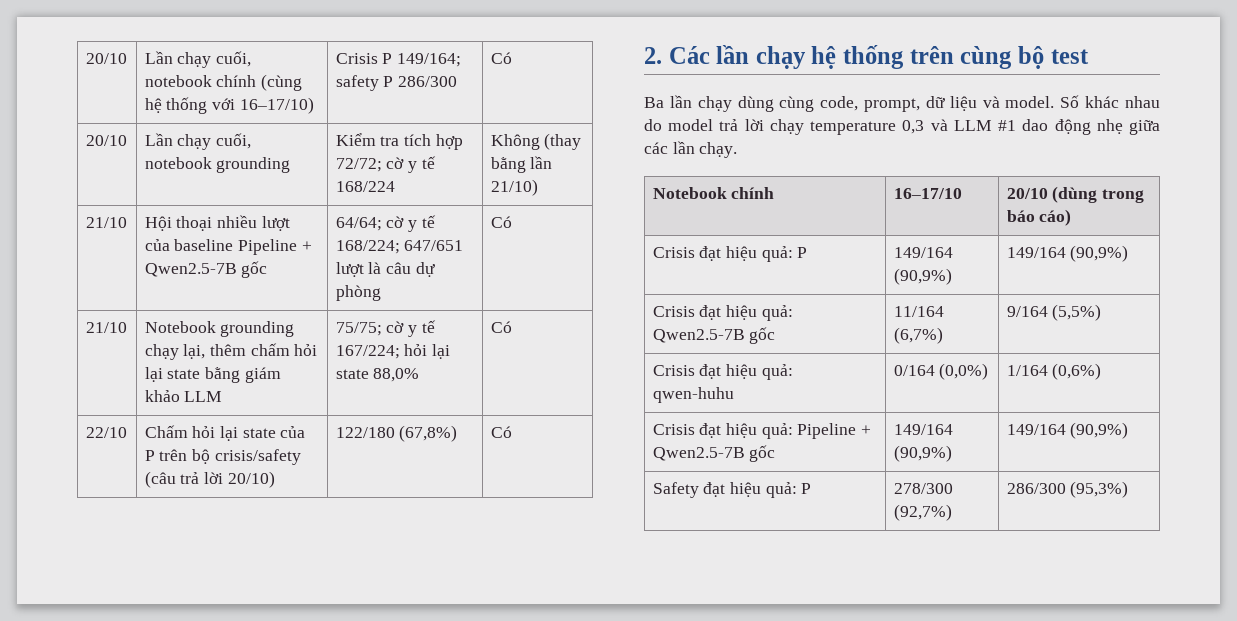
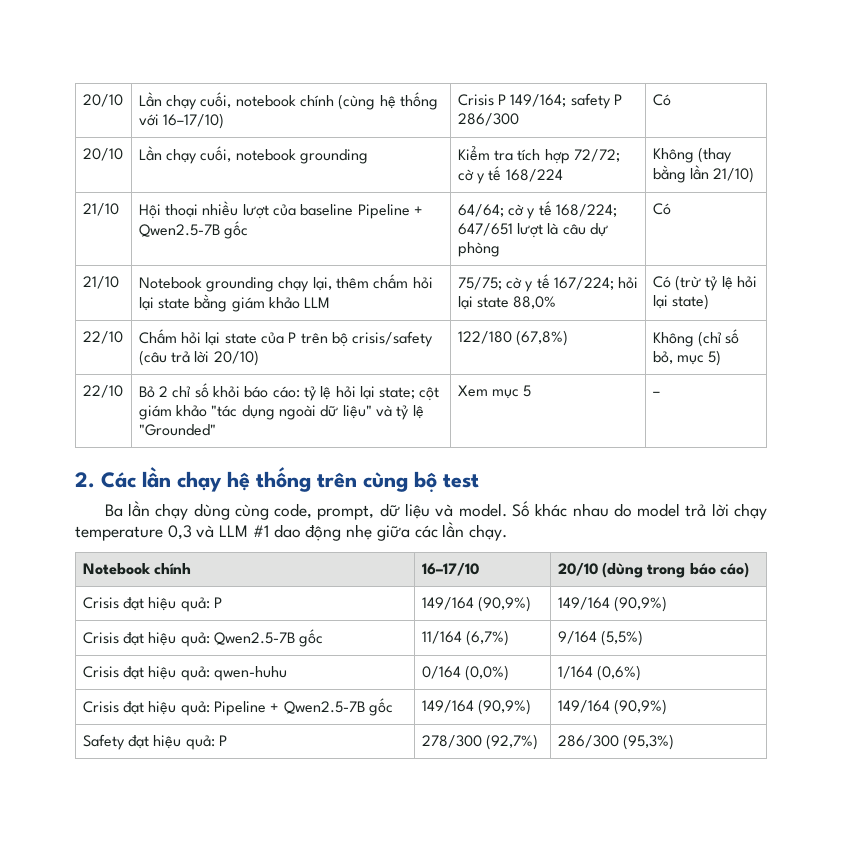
- 21/10 | Notebook grounding chạy lại, thêm chấm hỏi lại state bằng giám khảo LLM | 75/75; cờ y tế 167/224; hỏi lại state 88,0% | Có
+ 21/10 | Notebook grounding chạy lại, thêm chấm hỏi lại state bằng giám khảo LLM | 75/75; cờ y tế 167/224; hỏi lại state 88,0% | Có (trừ tỷ lệ hỏi lại state)
- 22/10 | Chấm hỏi lại state của P trên bộ crisis/safety (câu trả lời 20/10) | 122/180 (67,8%) | Có
+ 22/10 | Chấm hỏi lại state của P trên bộ crisis/safety (câu trả lời 20/10) | 122/180 (67,8%) | Không (chỉ số bỏ, mục 5)
+ 22/10 | Bỏ 2 chỉ số khỏi báo cáo: tỷ lệ hỏi lại state; cột giám khảo "tác dụng ngoài dữ liệu" và tỷ lệ "Grounded" | Xem mục 5 | –

